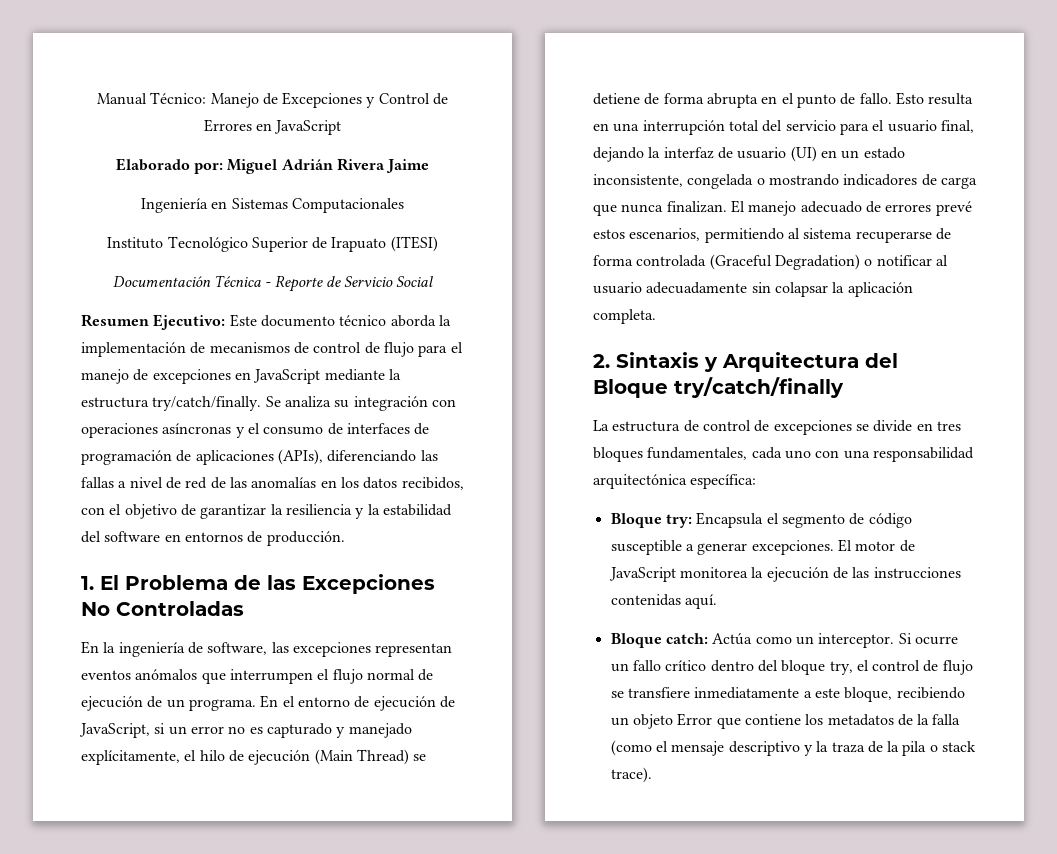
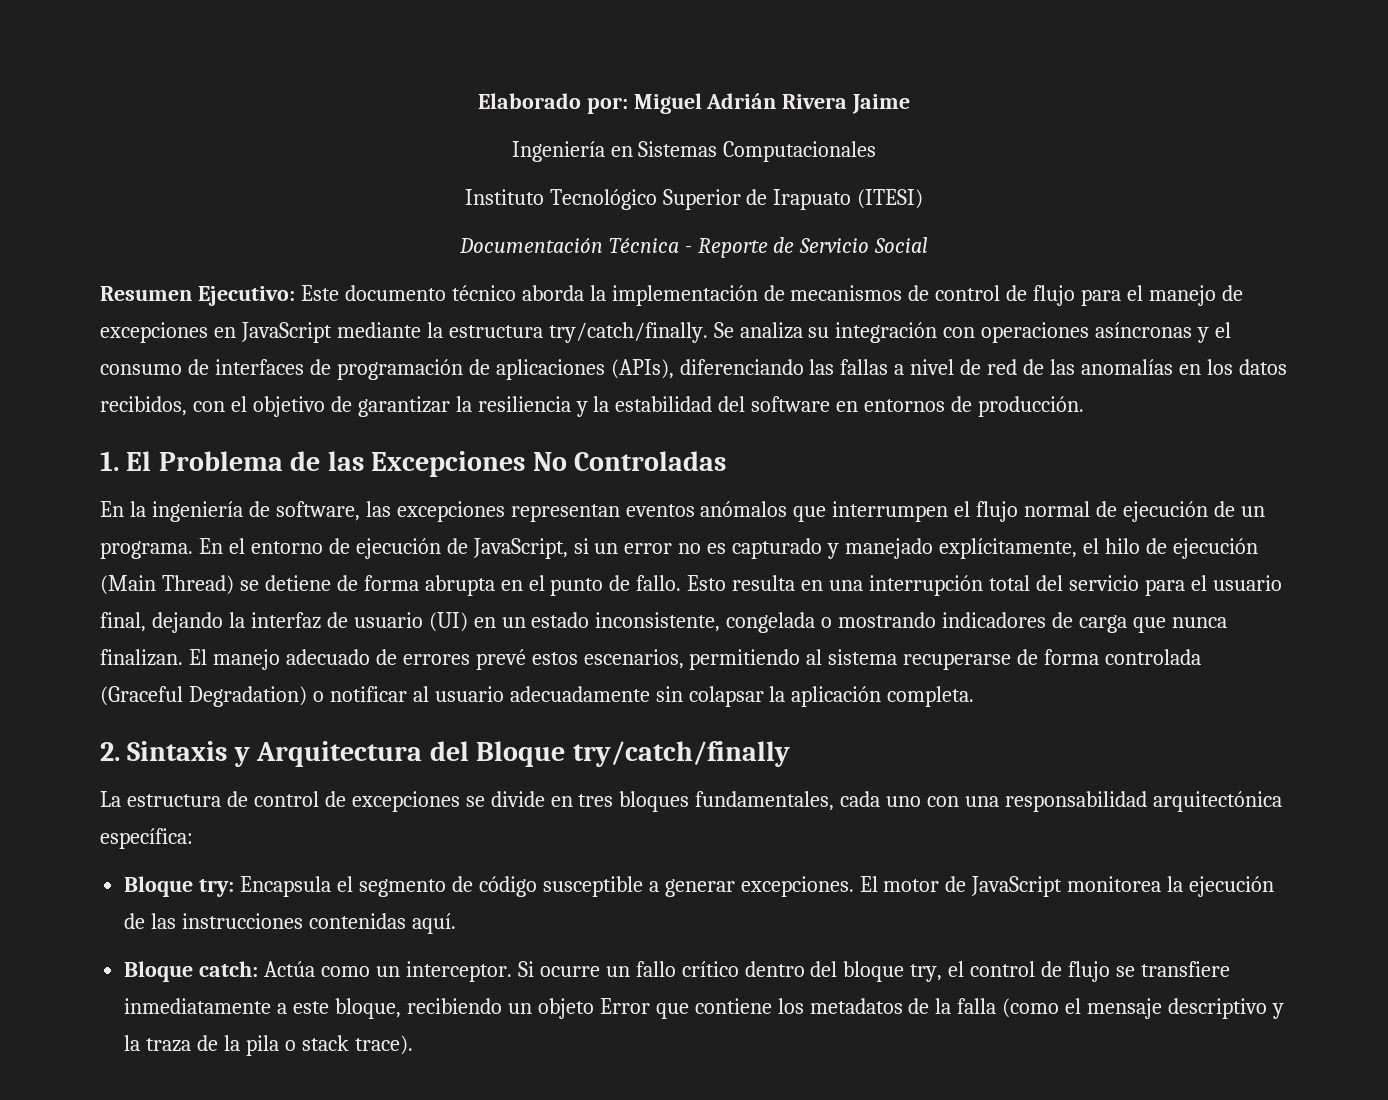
- Manual Técnico: Manejo de Excepciones y Control de Errores en JavaScript

